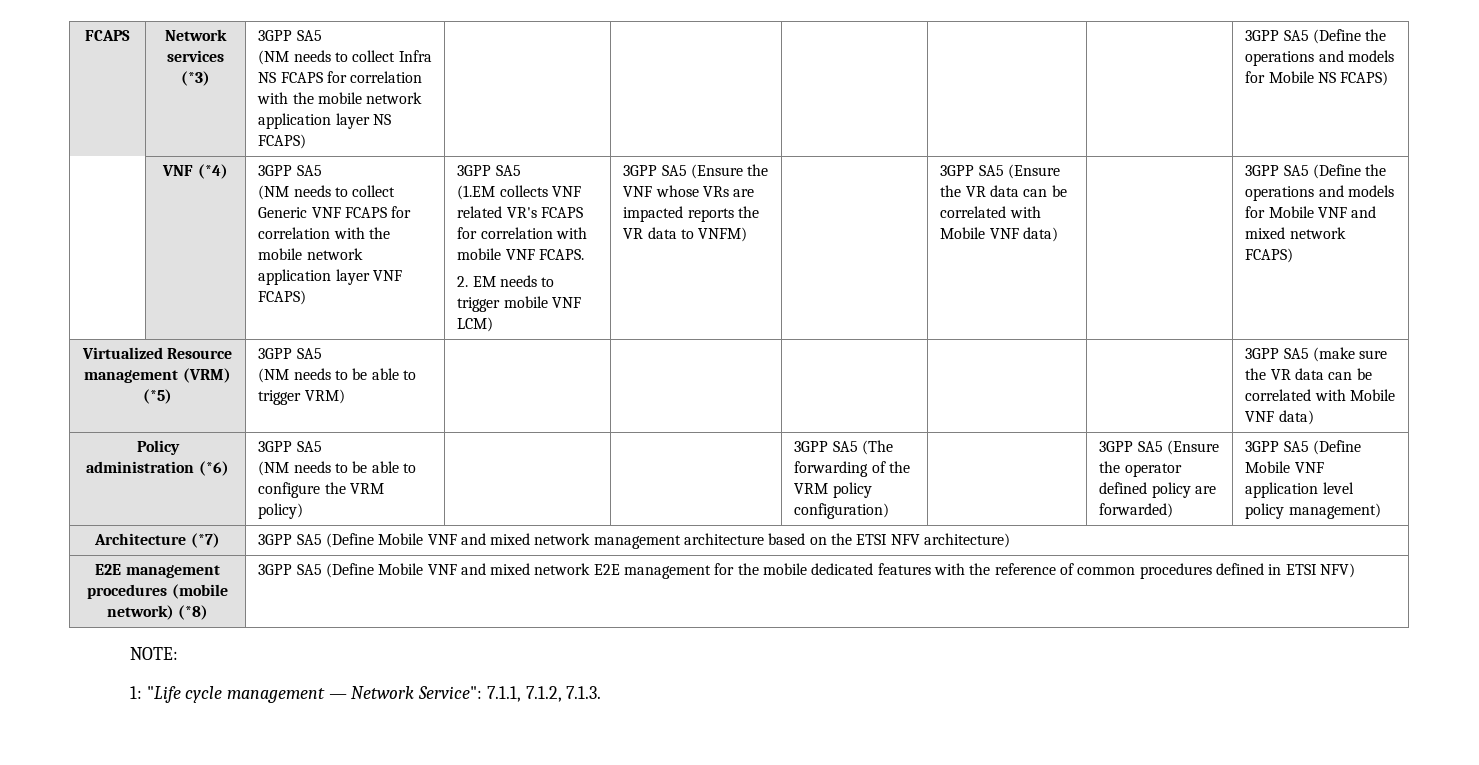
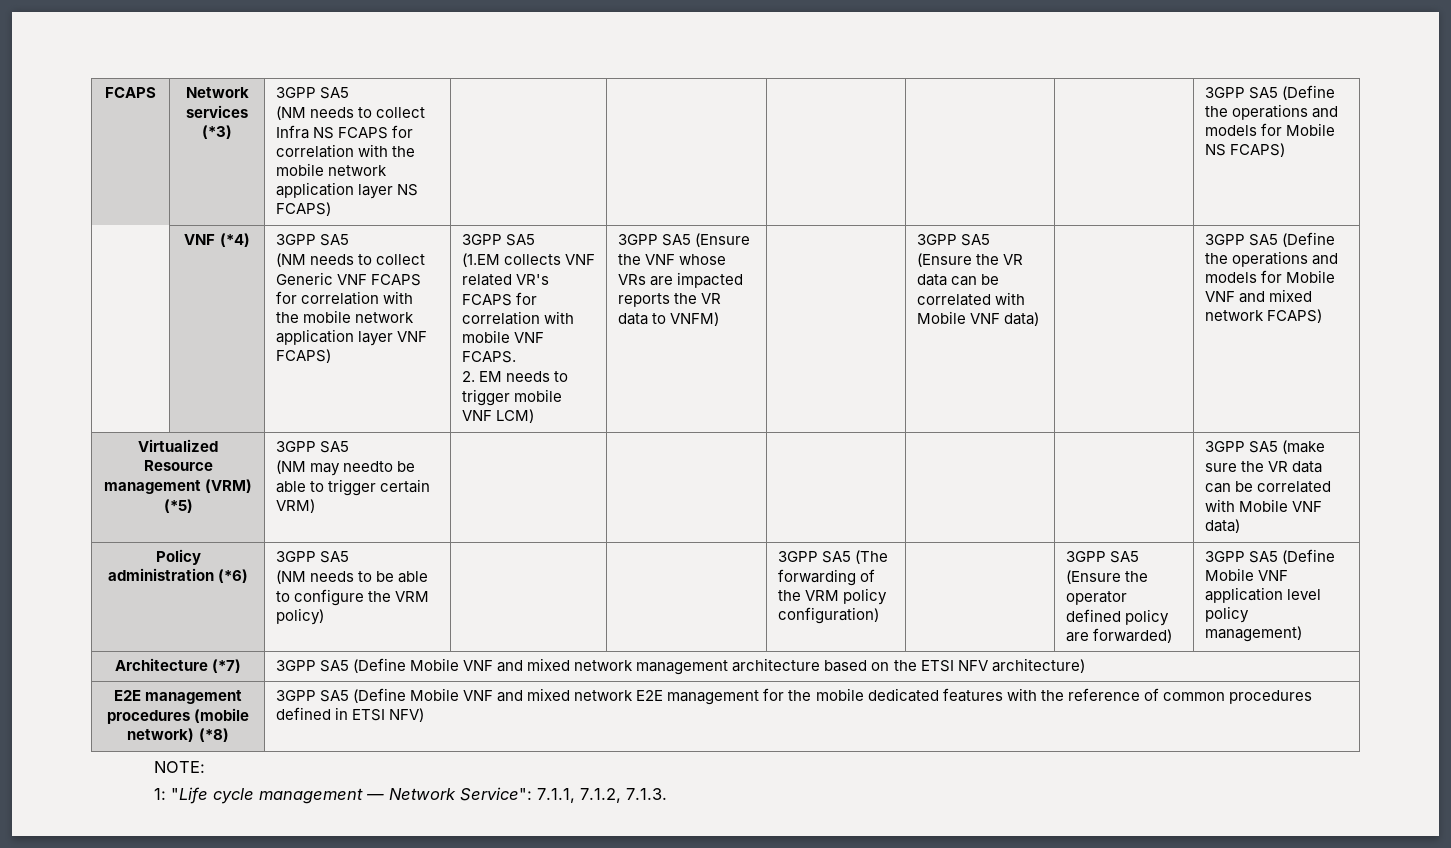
  Virtualized Resource management (VRM) (*5) | 3GPP SA5
- (NM needs to be able to trigger VRM) | | | | | | 3GPP SA5 (make sure the VR data can be correlated with Mobile VNF data)
+ (NM may needto be able to trigger certain VRM) | | | | | | 3GPP SA5 (make sure the VR data can be correlated with Mobile VNF data)

